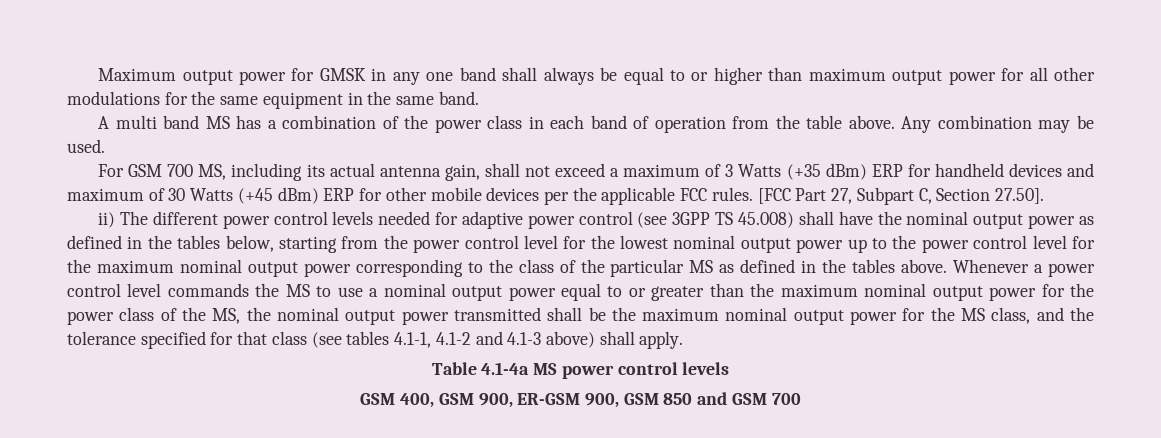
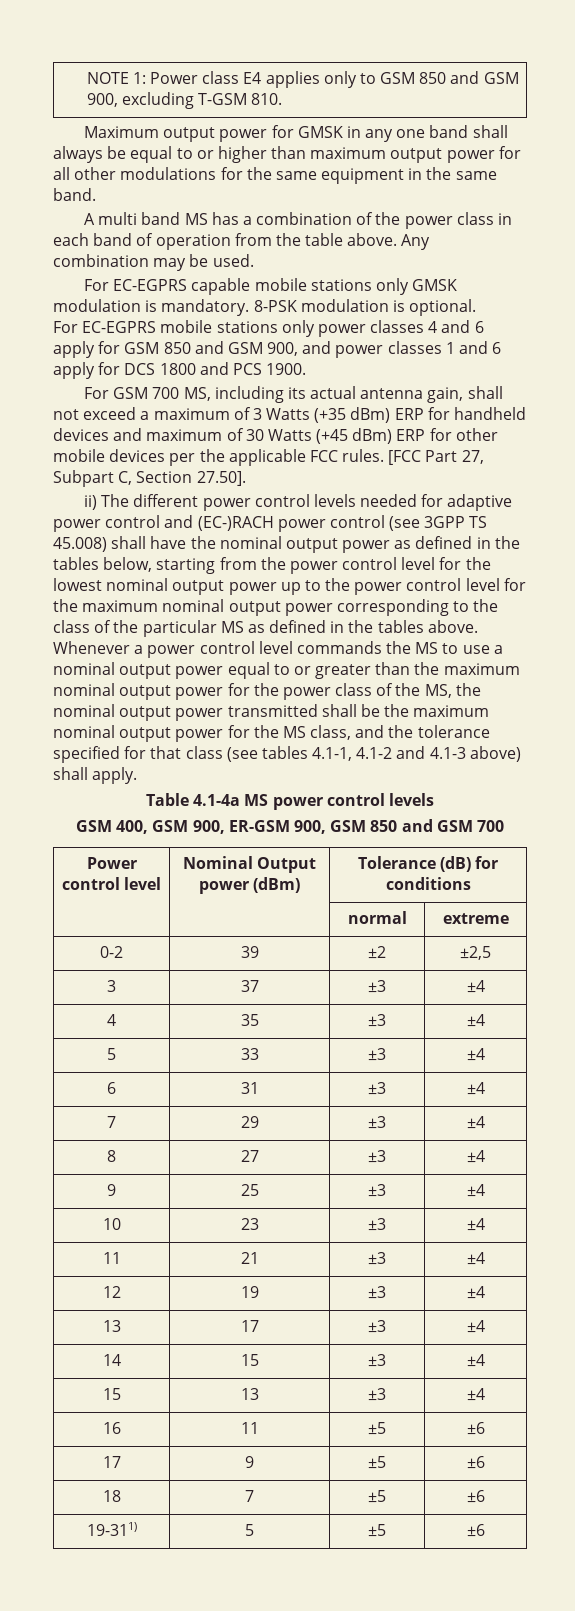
+ NOTE 1: Power class E4 applies only to GSM 850 and GSM 900, excluding T-GSM 810.
+ For EC-EGPRS capable mobile stations only GMSK modulation is mandatory. 8-PSK modulation is optional.
+ For EC-EGPRS mobile stations only power classes 4 and 6 apply for GSM 850 and GSM 900, and power classes 1 and 6 apply for DCS 1800 and PCS 1900.
- ii) The different power control levels needed for adaptive power control (see 3GPP TS 45.008) shall have the nominal output power as defined in the tables below, starting from the power control level for the lowest nominal output power up to the power control level for the maximum nominal output power corresponding to the class of the particular MS as defined in the tables above.
+ ii) The different power control levels needed for adaptive power control and (EC-)RACH power control (see 3GPP TS 45.008) shall have the nominal output power as defined in the tables below, starting from the power control level for the lowest nominal output power up to the power control level for the maximum nominal output power corresponding to the class of the particular MS as defined in the tables above.
+ Power control level | Nominal Output power (dBm) | Tolerance (dB) for conditions
+ | | normal | extreme
+ 0-2 | 39 | ±2 | ±2,5
+ 3 | 37 | ±3 | ±4
+ 4 | 35 | ±3 | ±4
+ 5 | 33 | ±3 | ±4
+ 6 | 31 | ±3 | ±4
+ 7 | 29 | ±3 | ±4
+ 8 | 27 | ±3 | ±4
+ 9 | 25 | ±3 | ±4
+ 10 | 23 | ±3 | ±4
+ 11 | 21 | ±3 | ±4
+ 12 | 19 | ±3 | ±4
+ 13 | 17 | ±3 | ±4
+ 14 | 15 | ±3 | ±4
+ 15 | 13 | ±3 | ±4
+ 16 | 11 | ±5 | ±6
+ 17 | 9 | ±5 | ±6
+ 18 | 7 | ±5 | ±6
+ 19-311) | 5 | ±5 | ±6

